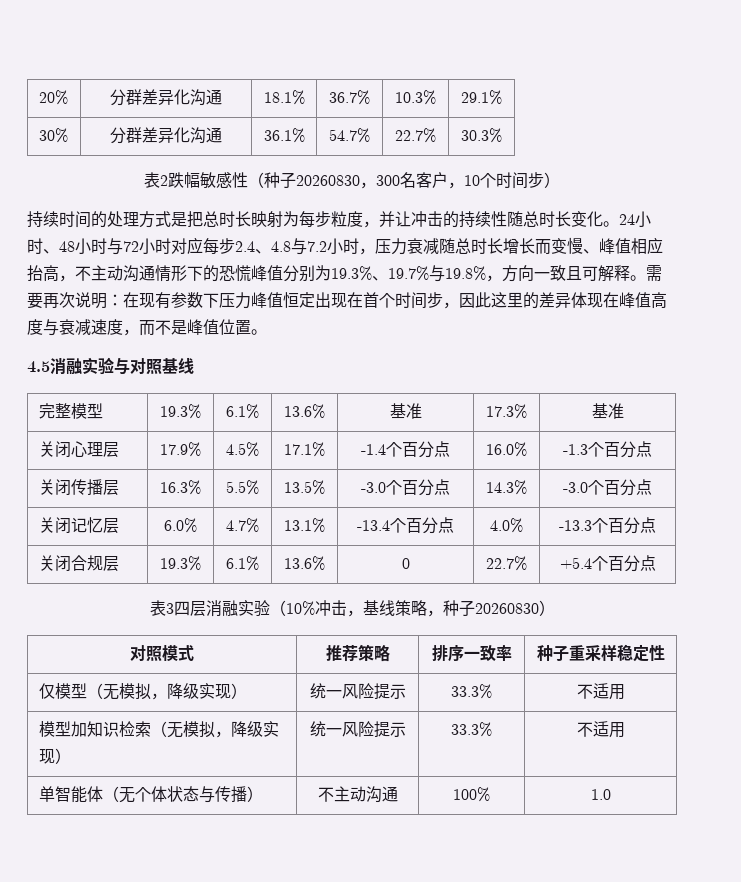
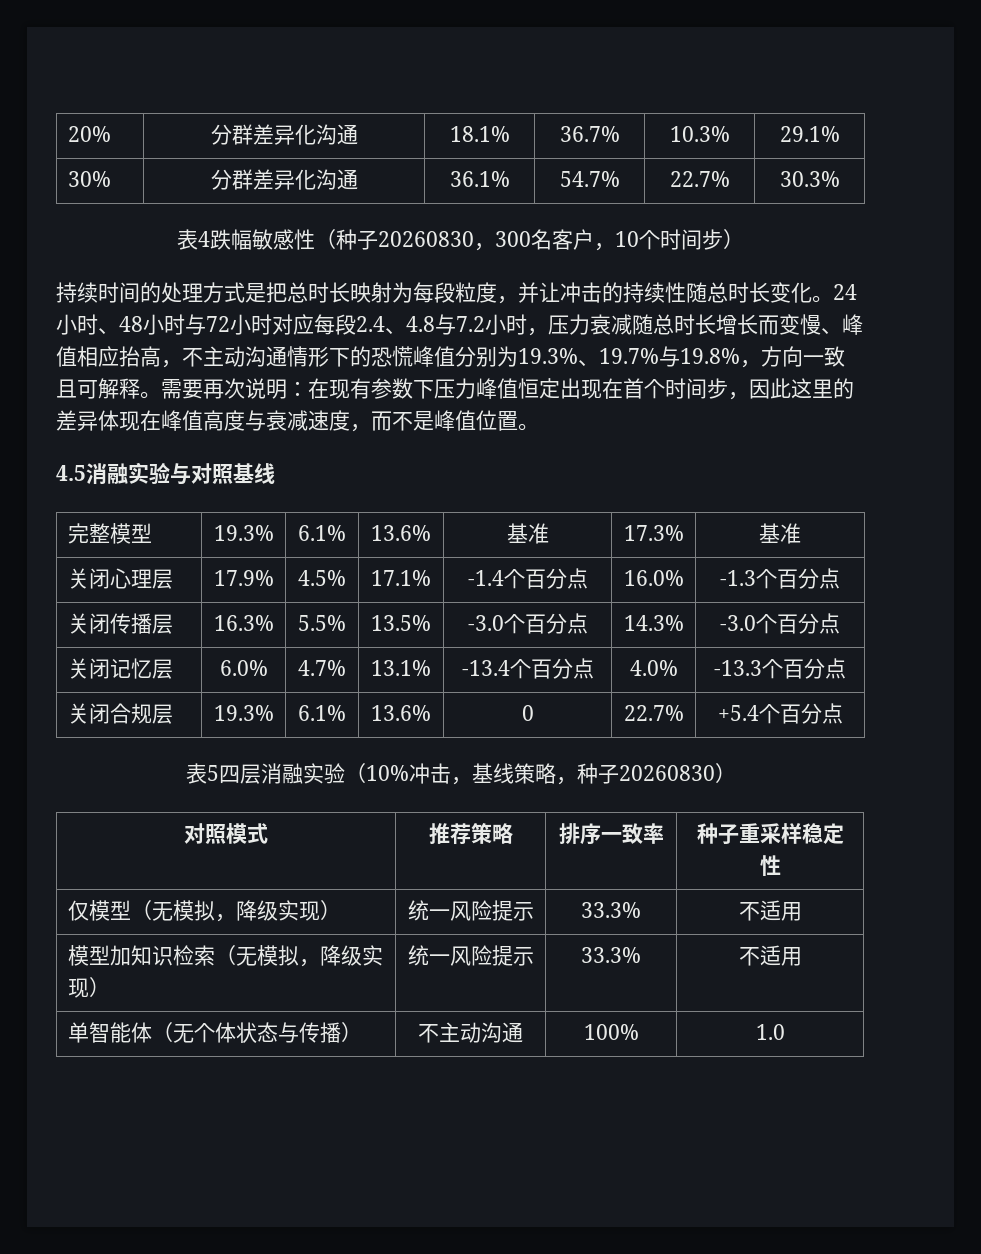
- 表2跌幅敏感性（种子20260830，300名客户，10个时间步）
+ 表4跌幅敏感性（种子20260830，300名客户，10个时间步）
- 持续时间的处理方式是把总时长映射为每步粒度，并让冲击的持续性随总时长变化。
+ 持续时间的处理方式是把总时长映射为每段粒度，并让冲击的持续性随总时长变化。
- 24小时、48小时与72小时对应每步2.4、4.8与7.2小时，压力衰减随总时长增长而变慢、峰值相应抬高，不主动沟通情形下的恐慌峰值分别为19.3%、19.7%与19.8%，方向一致且可解释。
+ 24小时、48小时与72小时对应每段2.4、4.8与7.2小时，压力衰减随总时长增长而变慢、峰值相应抬高，不主动沟通情形下的恐慌峰值分别为19.3%、19.7%与19.8%，方向一致且可解释。
- 表3四层消融实验（10%冲击，基线策略，种子20260830）
+ 表5四层消融实验（10%冲击，基线策略，种子20260830）

